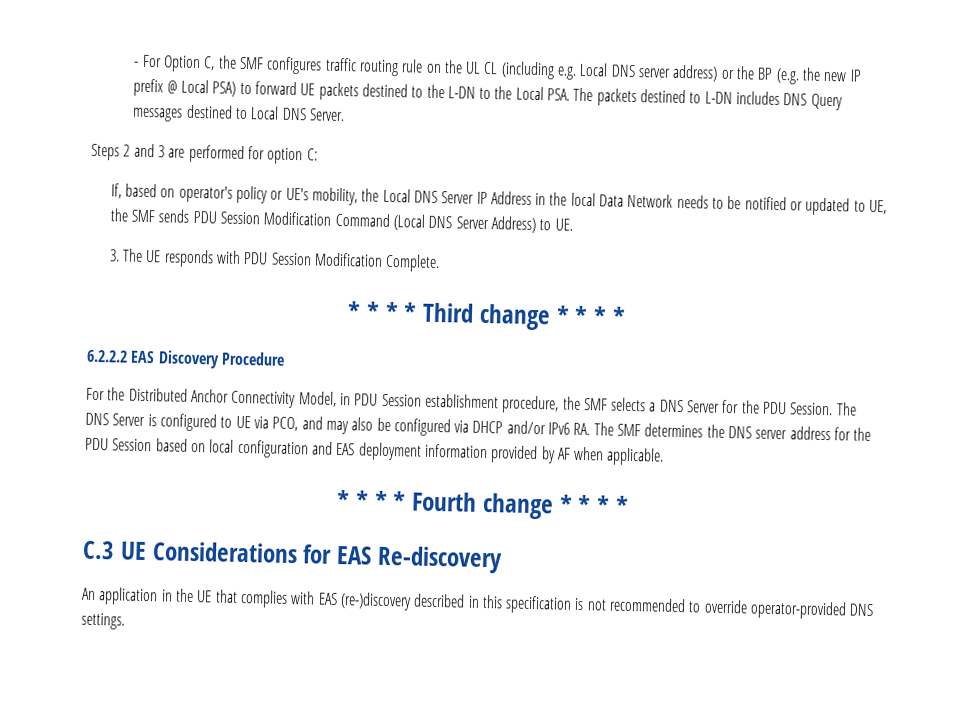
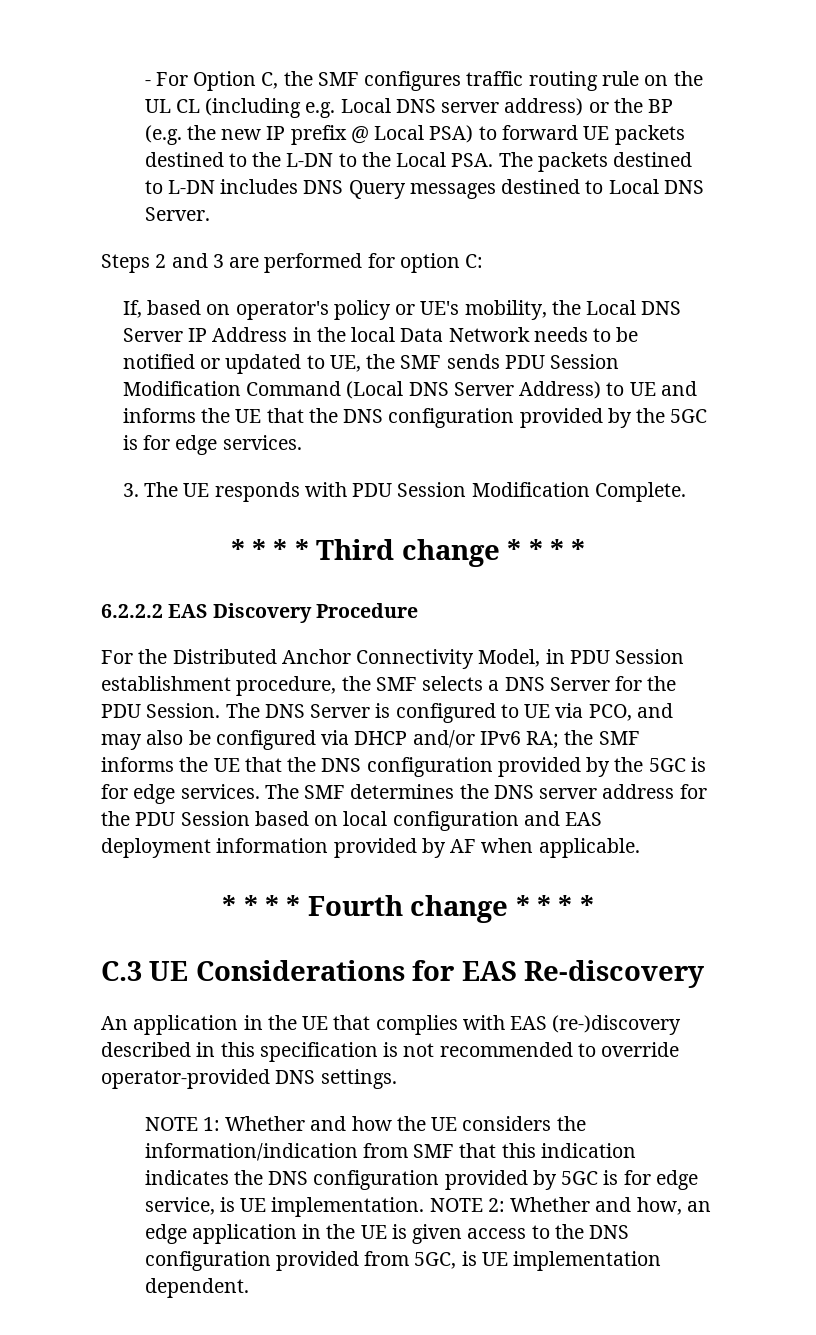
- If, based on operator's policy or UE's mobility, the Local DNS Server IP Address in the local Data Network needs to be notified or updated to UE, the SMF sends PDU Session Modification Command (Local DNS Server Address) to UE.
+ If, based on operator's policy or UE's mobility, the Local DNS Server IP Address in the local Data Network needs to be notified or updated to UE, the SMF sends PDU Session Modification Command (Local DNS Server Address) to UE and informs the UE that the DNS configuration provided by the 5GC is for edge services.
- The DNS Server is configured to UE via PCO, and may also be configured via DHCP and/or IPv6 RA. The SMF determines the DNS server address for the PDU Session based on local configuration and EAS deployment information provided by AF when applicable.
+ The DNS Server is configured to UE via PCO, and may also be configured via DHCP and/or IPv6 RA; the SMF informs the UE that the DNS configuration provided by the 5GC is for edge services. The SMF determines the DNS server address for the PDU Session based on local configuration and EAS deployment information provided by AF when applicable.
+ NOTE 1: Whether and how the UE considers the information/indication from SMF that this indication indicates the DNS configuration provided by 5GC is for edge service, is UE implementation. NOTE 2: Whether and how, an edge application in the UE is given access to the DNS configuration provided from 5GC, is UE implementation dependent.

